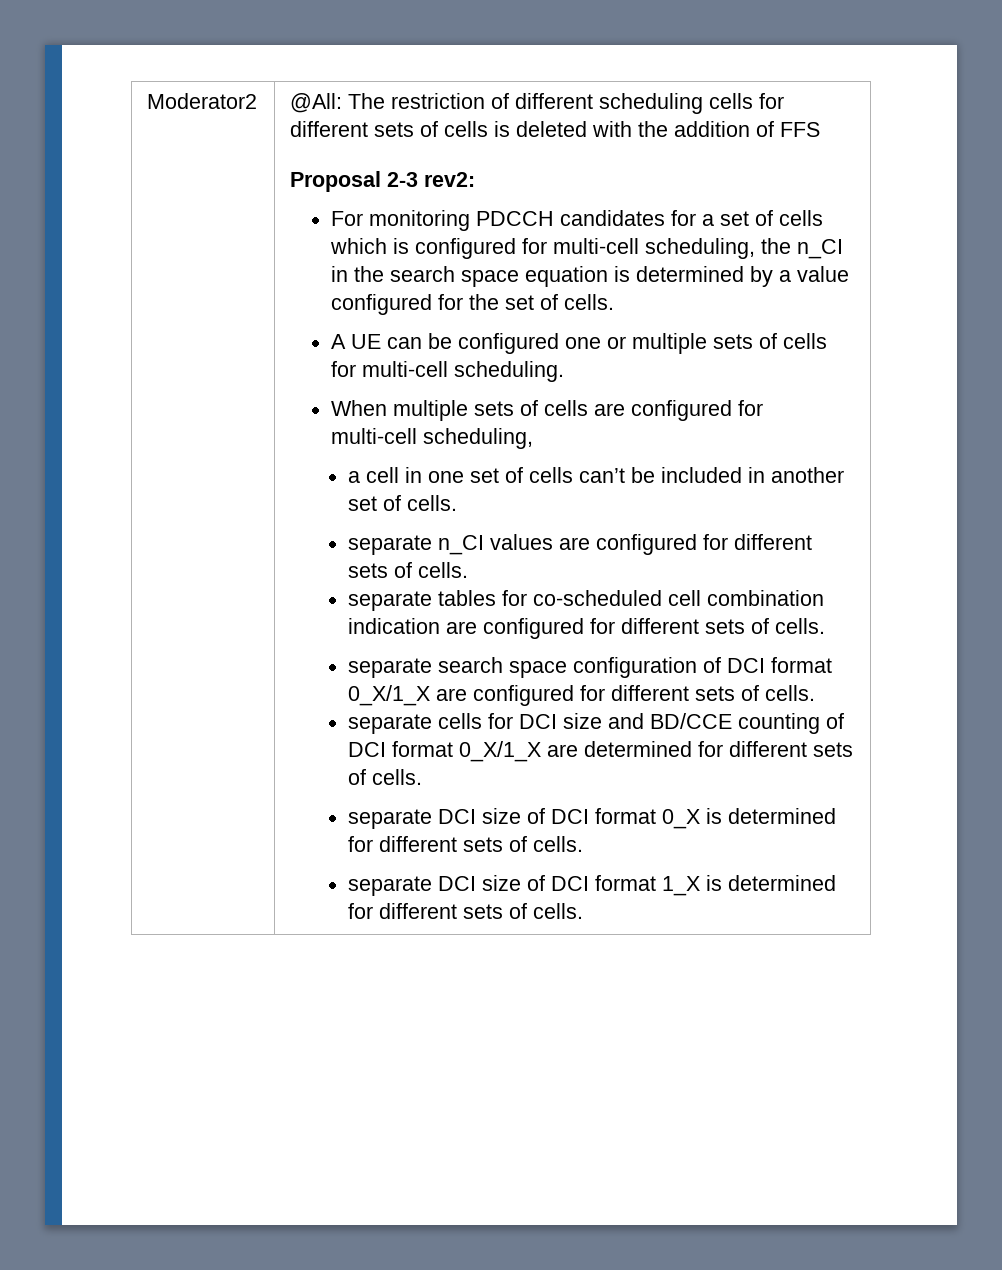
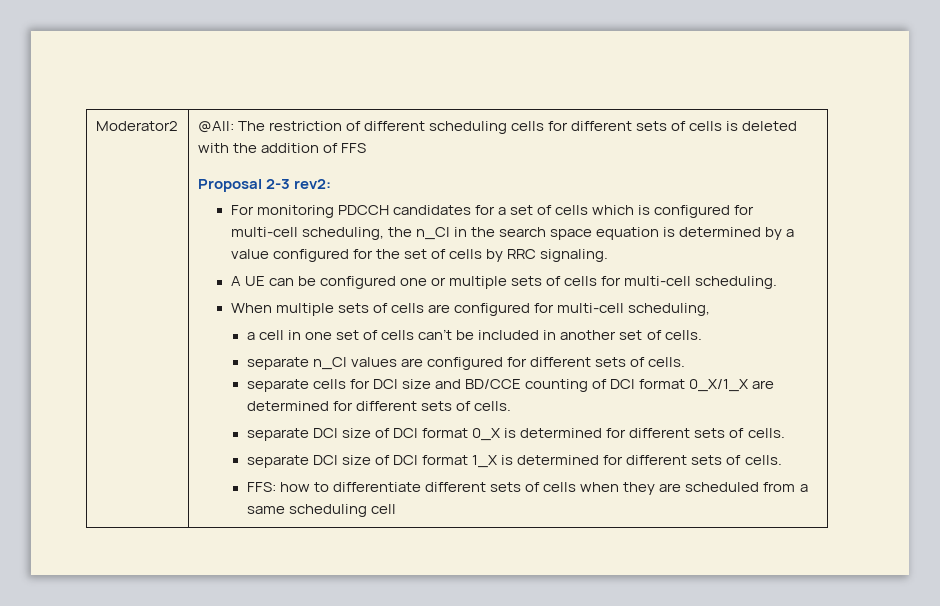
- For monitoring PDCCH candidates for a set of cells which is configured for multi-cell scheduling, the n_CI in the search space equation is determined by a value configured for the set of cells.
+ For monitoring PDCCH candidates for a set of cells which is configured for multi-cell scheduling, the n_CI in the search space equation is determined by a value configured for the set of cells by RRC signaling.
- separate tables for co-scheduled cell combination indication are configured for different sets of cells.
- separate search space configuration of DCI format 0_X/1_X are configured for different sets of cells.
+ FFS: how to differentiate different sets of cells when they are scheduled from a same scheduling cell

